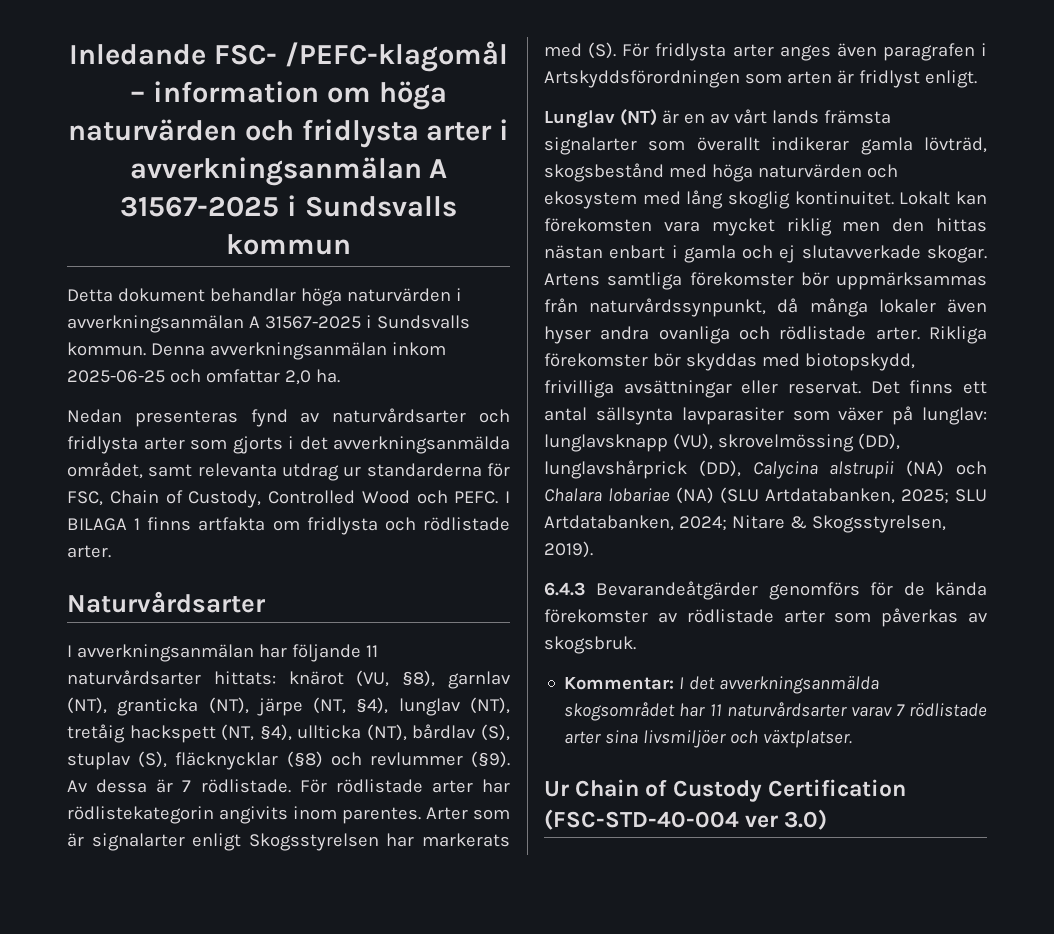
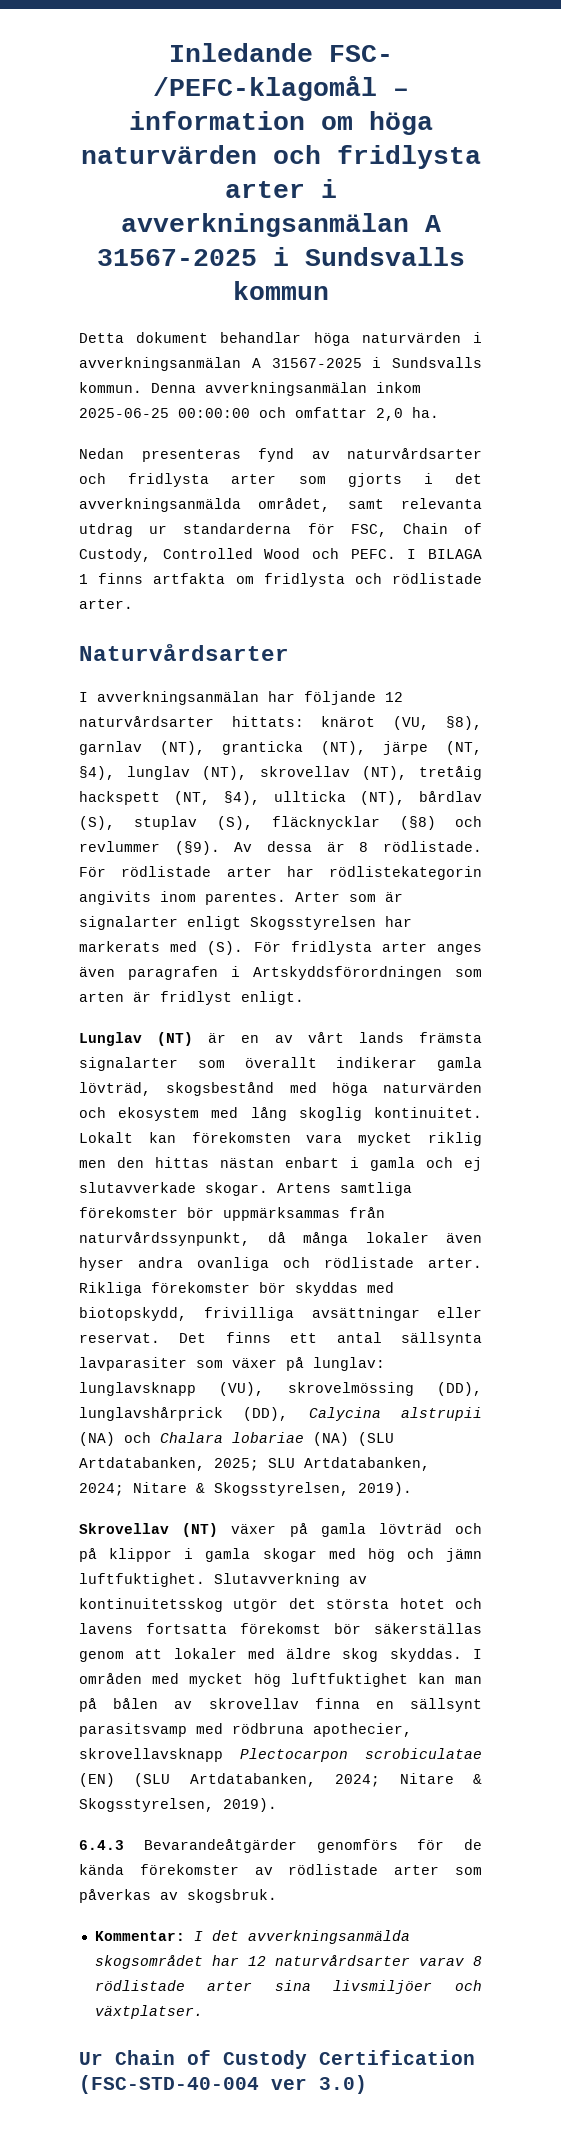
- Denna avverkningsanmälan inkom 2025-06-25 och omfattar 2,0 ha.
+ Denna avverkningsanmälan inkom 2025-06-25 00:00:00 och omfattar 2,0 ha.
- I avverkningsanmälan har följande 11 naturvårdsarter hittats: knärot (VU, §8), garnlav (NT), granticka (NT), järpe (NT, §4), lunglav (NT), tretåig hackspett (NT, §4), ullticka (NT), bårdlav (S), stuplav (S), fläcknycklar (§8) och revlummer (§9).
+ I avverkningsanmälan har följande 12 naturvårdsarter hittats: knärot (VU, §8), garnlav (NT), granticka (NT), järpe (NT, §4), lunglav (NT), skrovellav (NT), tretåig hackspett (NT, §4), ullticka (NT), bårdlav (S), stuplav (S), fläcknycklar (§8) och revlummer (§9).
- Av dessa är 7 rödlistade.
+ Av dessa är 8 rödlistade.
+ Skrovellav (NT) växer på gamla lövträd och på klippor i gamla skogar med hög och jämn luftfuktighet. Slutavverkning av kontinuitetsskog utgör det största hotet och lavens fortsatta förekomst bör säkerställas genom att lokaler med äldre skog skyddas. I områden med mycket hög luftfuktighet kan man på bålen av skrovellav finna en sällsynt parasitsvamp med rödbruna apothecier, skrovellavsknapp Plectocarpon scrobiculatae (EN) (SLU Artdatabanken, 2024; Nitare & Skogsstyrelsen, 2019).
- Kommentar: I det avverkningsanmälda skogsområdet har 11 naturvårdsarter varav 7 rödlistade arter sina livsmiljöer och växtplatser.
+ Kommentar: I det avverkningsanmälda skogsområdet har 12 naturvårdsarter varav 8 rödlistade arter sina livsmiljöer och växtplatser.

